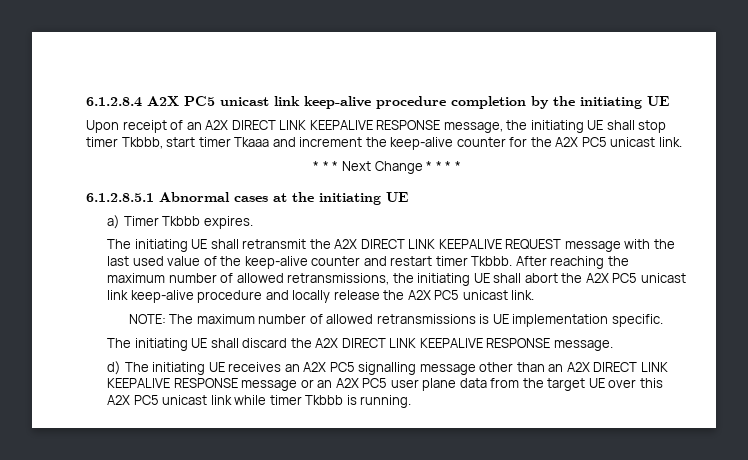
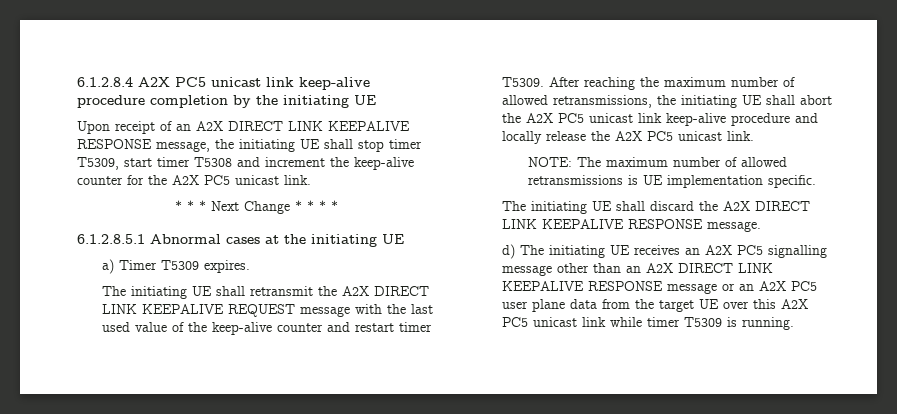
- Upon receipt of an A2X DIRECT LINK KEEPALIVE RESPONSE message, the initiating UE shall stop timer Tkbbb, start timer Tkaaa and increment the keep-alive counter for the A2X PC5 unicast link.
+ Upon receipt of an A2X DIRECT LINK KEEPALIVE RESPONSE message, the initiating UE shall stop timer T5309, start timer T5308 and increment the keep-alive counter for the A2X PC5 unicast link.
- a) Timer Tkbbb expires.
+ a) Timer T5309 expires.
- The initiating UE shall retransmit the A2X DIRECT LINK KEEPALIVE REQUEST message with the last used value of the keep-alive counter and restart timer Tkbbb.
+ The initiating UE shall retransmit the A2X DIRECT LINK KEEPALIVE REQUEST message with the last used value of the keep-alive counter and restart timer T5309.
- d) The initiating UE receives an A2X PC5 signalling message other than an A2X DIRECT LINK KEEPALIVE RESPONSE message or an A2X PC5 user plane data from the target UE over this A2X PC5 unicast link while timer Tkbbb is running.
+ d) The initiating UE receives an A2X PC5 signalling message other than an A2X DIRECT LINK KEEPALIVE RESPONSE message or an A2X PC5 user plane data from the target UE over this A2X PC5 unicast link while timer T5309 is running.

